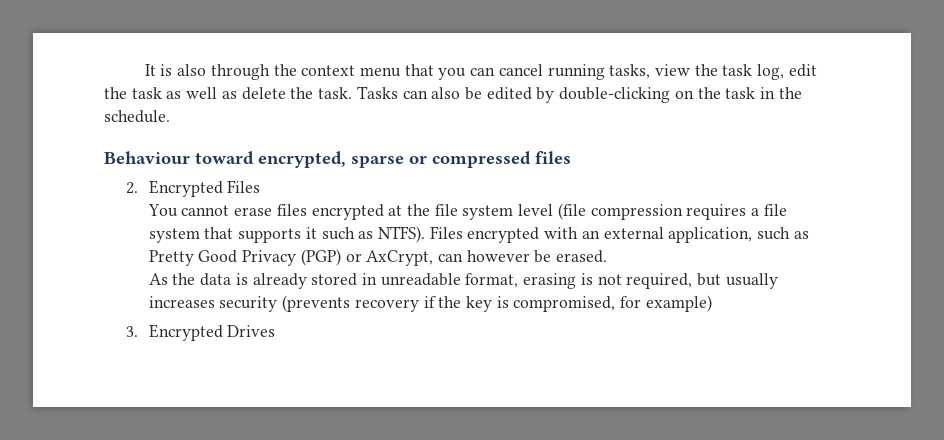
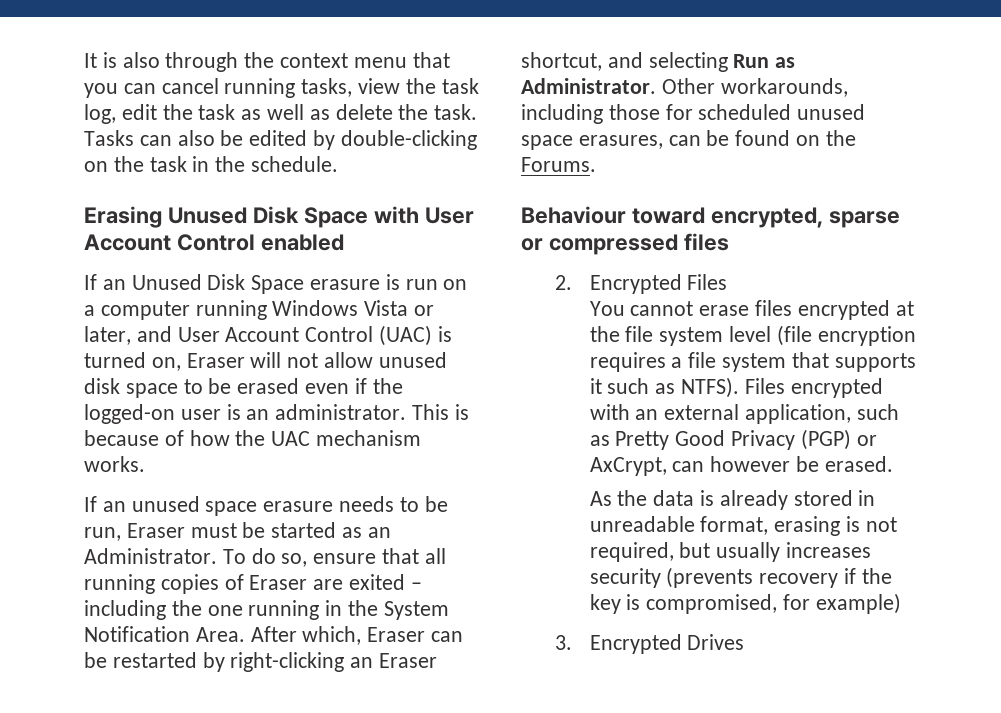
+ Erasing Unused Disk Space with User Account Control enabled
+ If an Unused Disk Space erasure is run on a computer running Windows Vista or later, and User Account Control (UAC) is turned on, Eraser will not allow unused disk space to be erased even if the logged-on user is an administrator. This is because of how the UAC mechanism works.
+ If an unused space erasure needs to be run, Eraser must be started as an Administrator. To do so, ensure that all running copies of Eraser are exited – including the one running in the System Notification Area. After which, Eraser can be restarted by right-clicking an Eraser shortcut, and selecting Run as Administrator. Other workarounds, including those for scheduled unused space erasures, can be found on the Forums.
- You cannot erase files encrypted at the file system level (file compression requires a file system that supports it such as NTFS).
+ You cannot erase files encrypted at the file system level (file encryption requires a file system that supports it such as NTFS).

